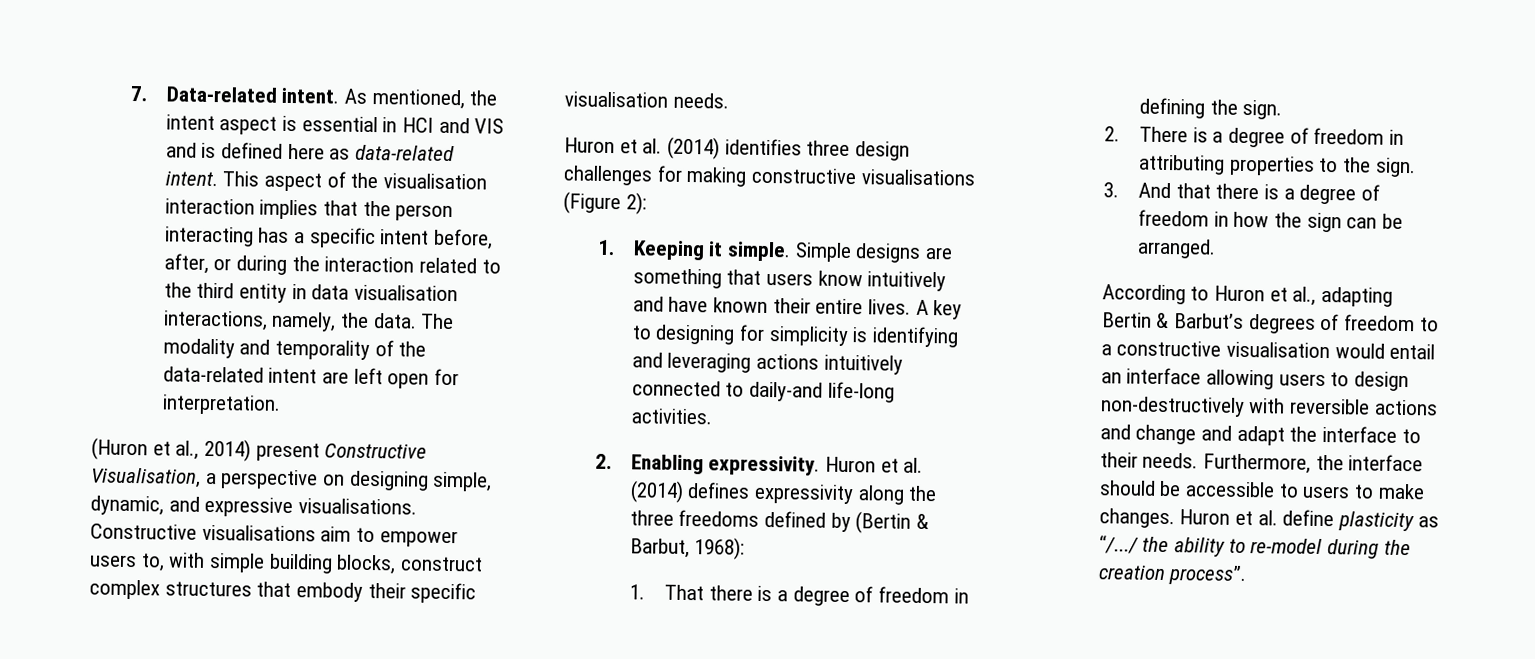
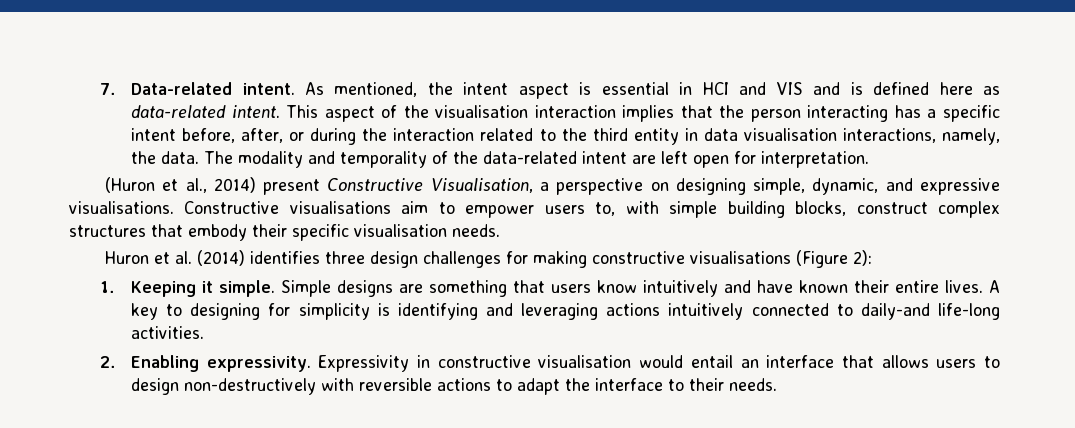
- Huron et al. (2014) defines expressivity along the three freedoms defined by (Bertin & Barbut, 1968):
- 1. That there is a degree of freedom in defining the sign.
- 2. There is a degree of freedom in attributing properties to the sign.
- 3. And that there is a degree of freedom in how the sign can be arranged.
- According to Huron et al., adapting Bertin & Barbut’s degrees of freedom to a constructive visualisation would entail an interface allowing users to design non-destructively with reversible actions and change and adapt the interface to their needs. Furthermore, the interface should be accessible to users to make changes. Huron et al. define plasticity as “/.../ the ability to re-model during the creation process”.
+ Expressivity in constructive visualisation would entail an interface that allows users to design non-destructively with reversible actions to adapt the interface to their needs.

